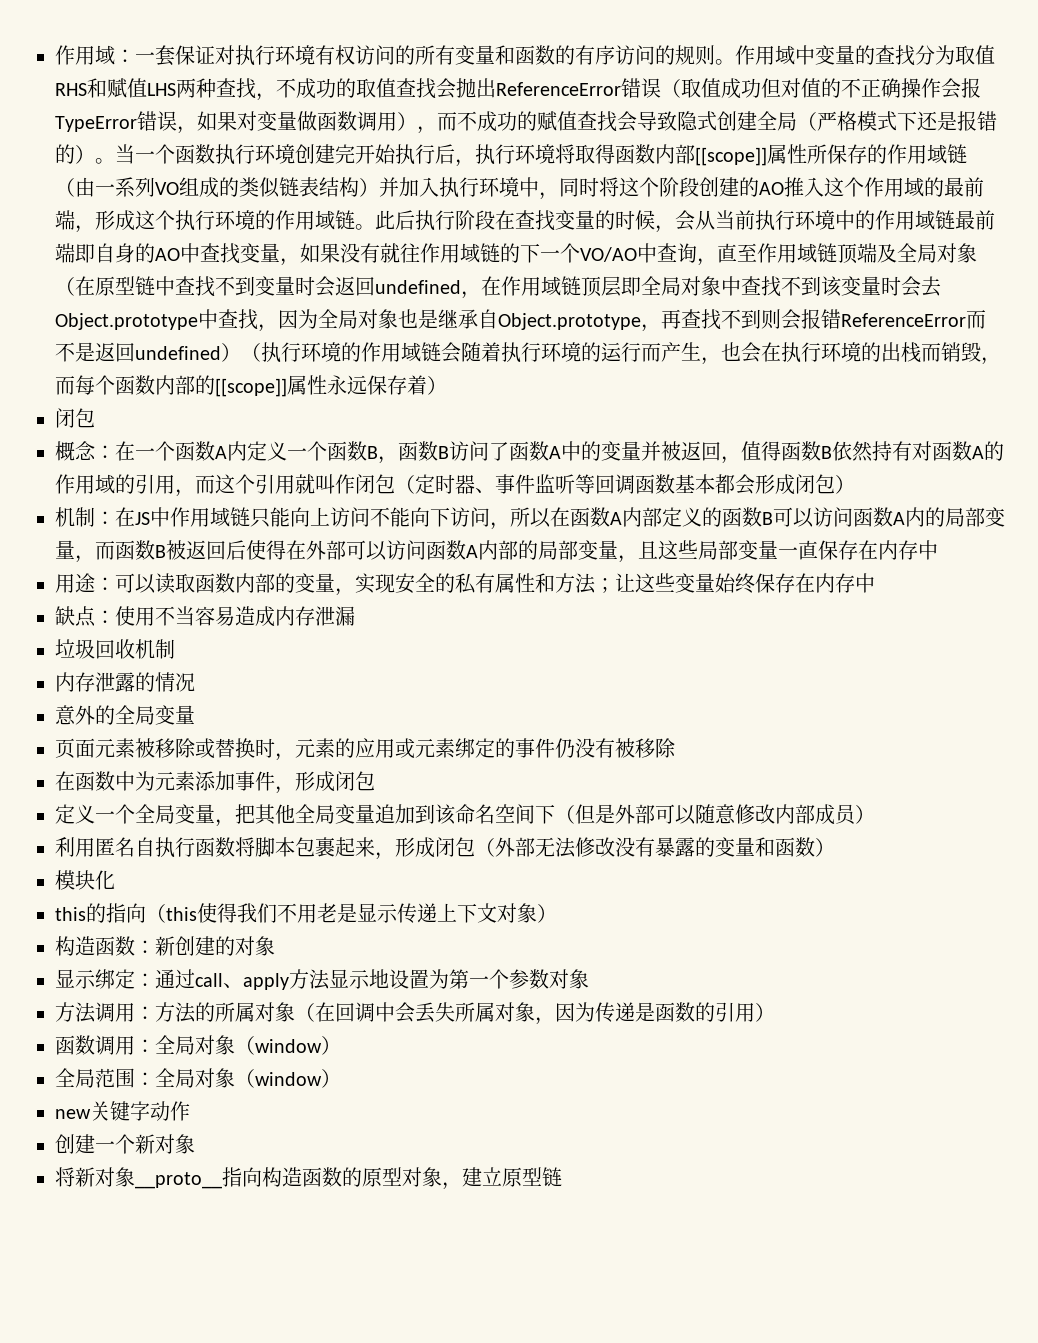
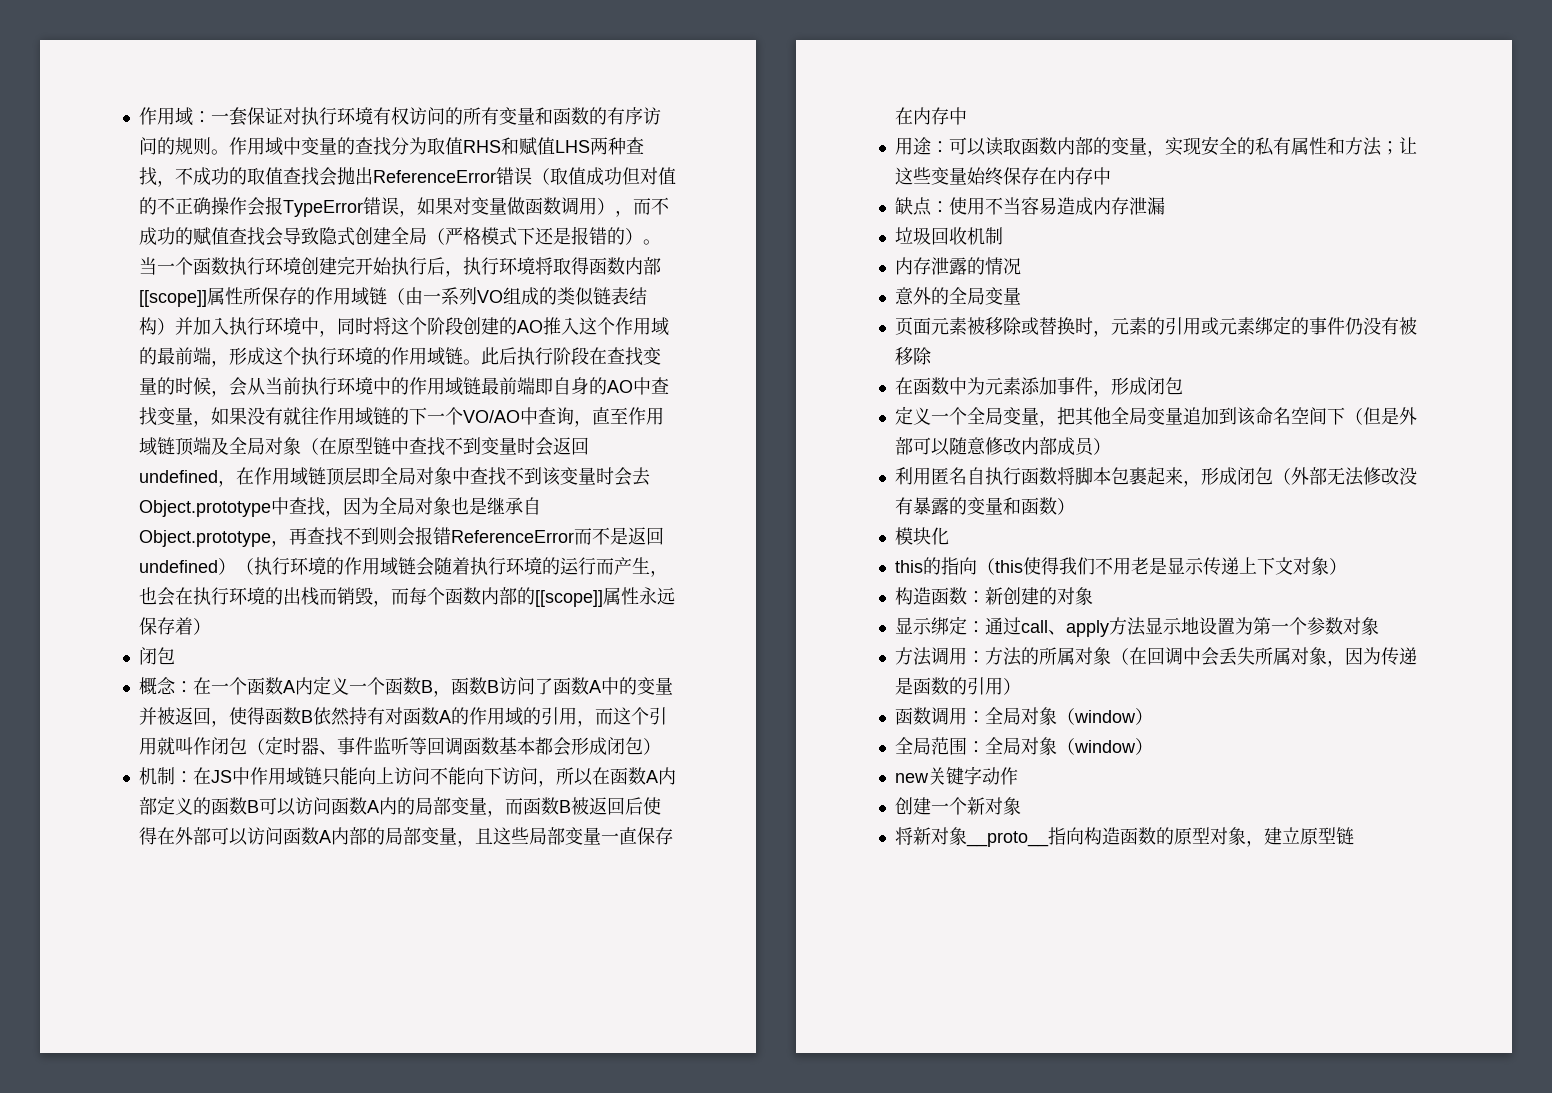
- 概念：在一个函数A内定义一个函数B，函数B访问了函数A中的变量并被返回，值得函数B依然持有对函数A的作用域的引用，而这个引用就叫作闭包（定时器、事件监听等回调函数基本都会形成闭包）
+ 概念：在一个函数A内定义一个函数B，函数B访问了函数A中的变量并被返回，使得函数B依然持有对函数A的作用域的引用，而这个引用就叫作闭包（定时器、事件监听等回调函数基本都会形成闭包）
- 页面元素被移除或替换时，元素的应用或元素绑定的事件仍没有被移除
+ 页面元素被移除或替换时，元素的引用或元素绑定的事件仍没有被移除

